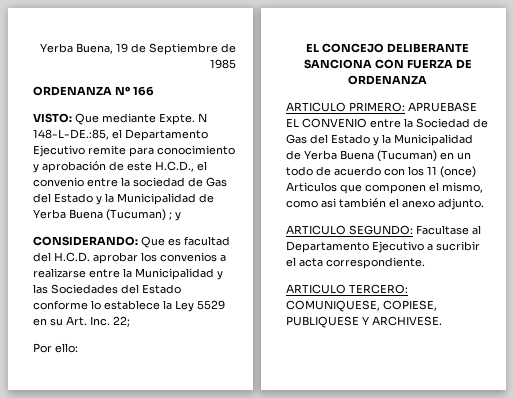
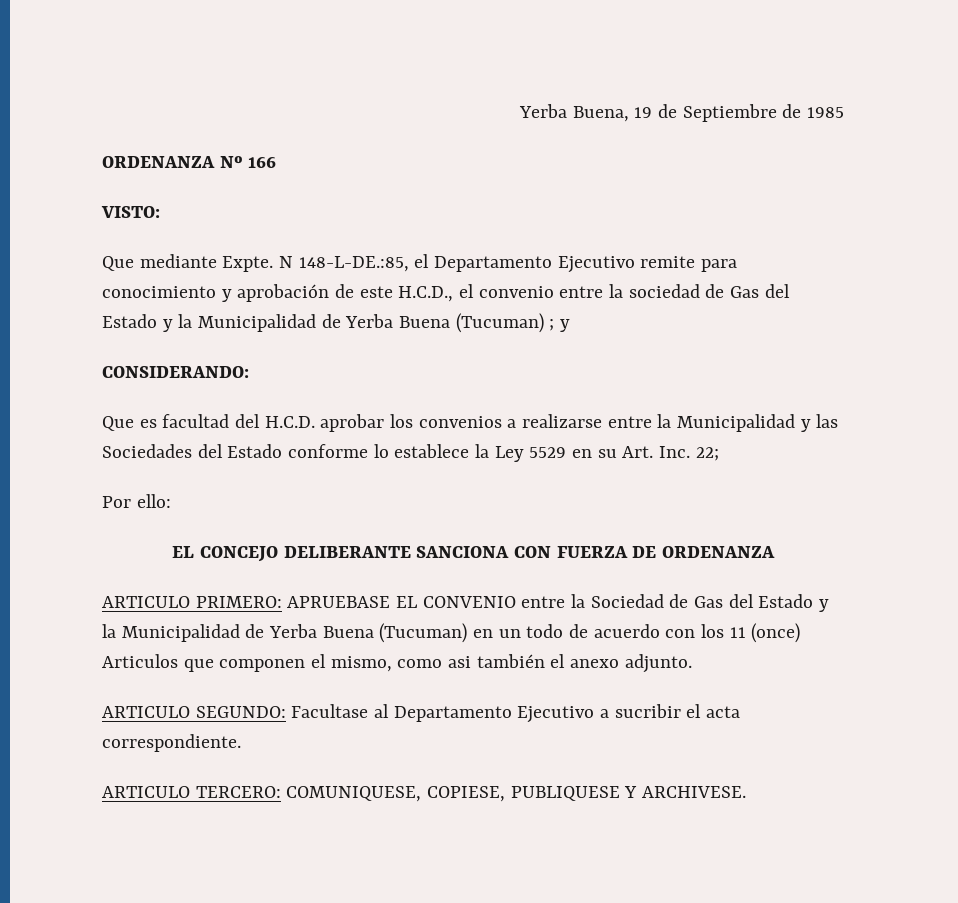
- VISTO: Que mediante Expte.
+ VISTO:
+ Que mediante Expte.
- CONSIDERANDO: Que es facultad del H.C.D. aprobar los convenios a realizarse entre la Municipalidad y las Sociedades del Estado conforme lo establece la Ley 5529 en su Art. Inc. 22;
+ CONSIDERANDO:
+ Que es facultad del H.C.D. aprobar los convenios a realizarse entre la Municipalidad y las Sociedades del Estado conforme lo establece la Ley 5529 en su Art. Inc. 22;

